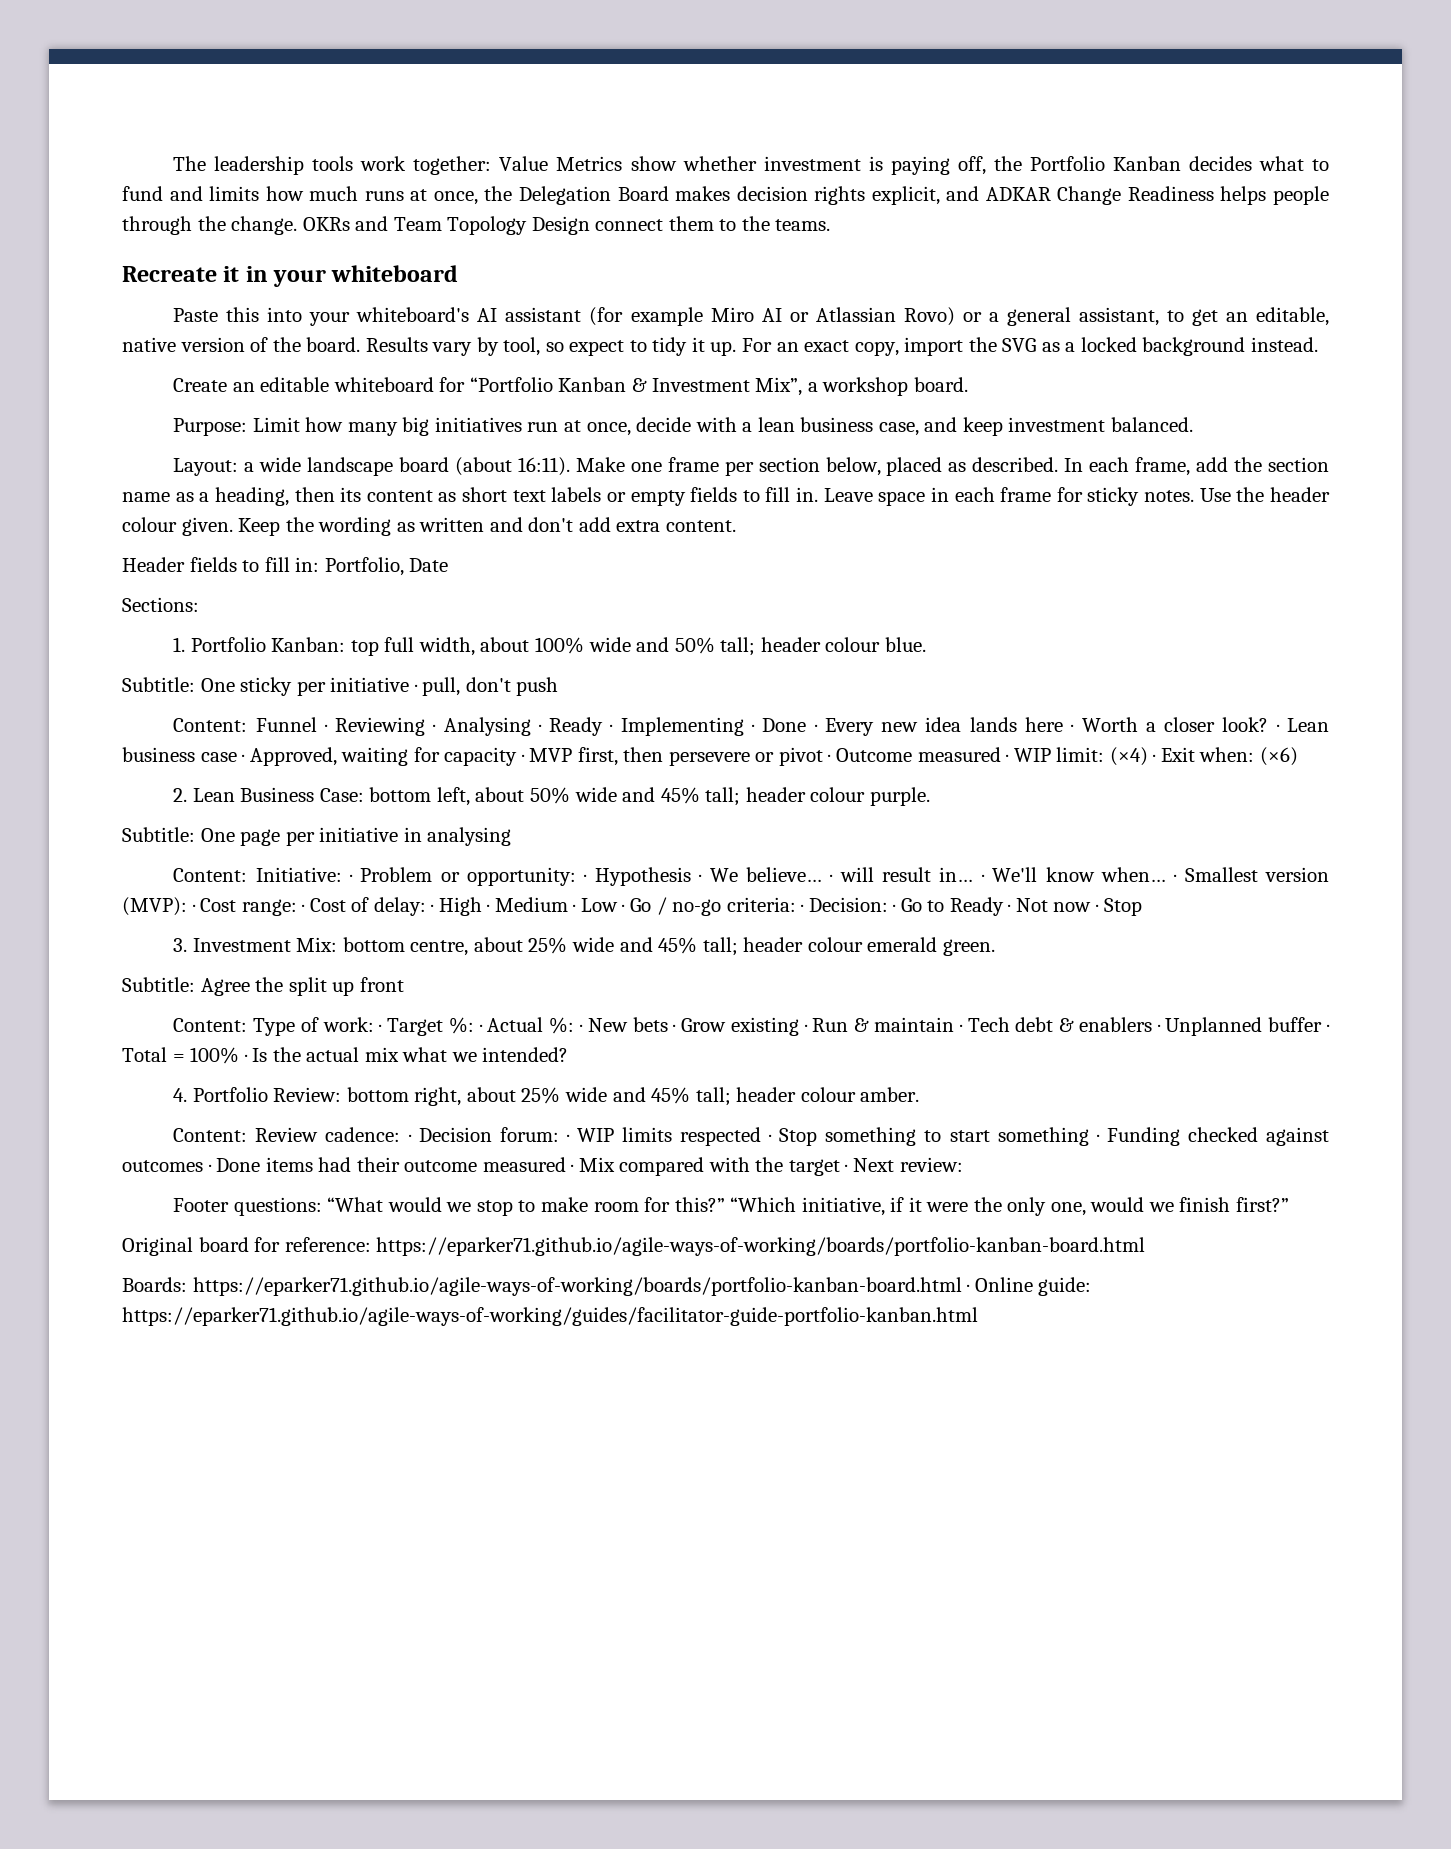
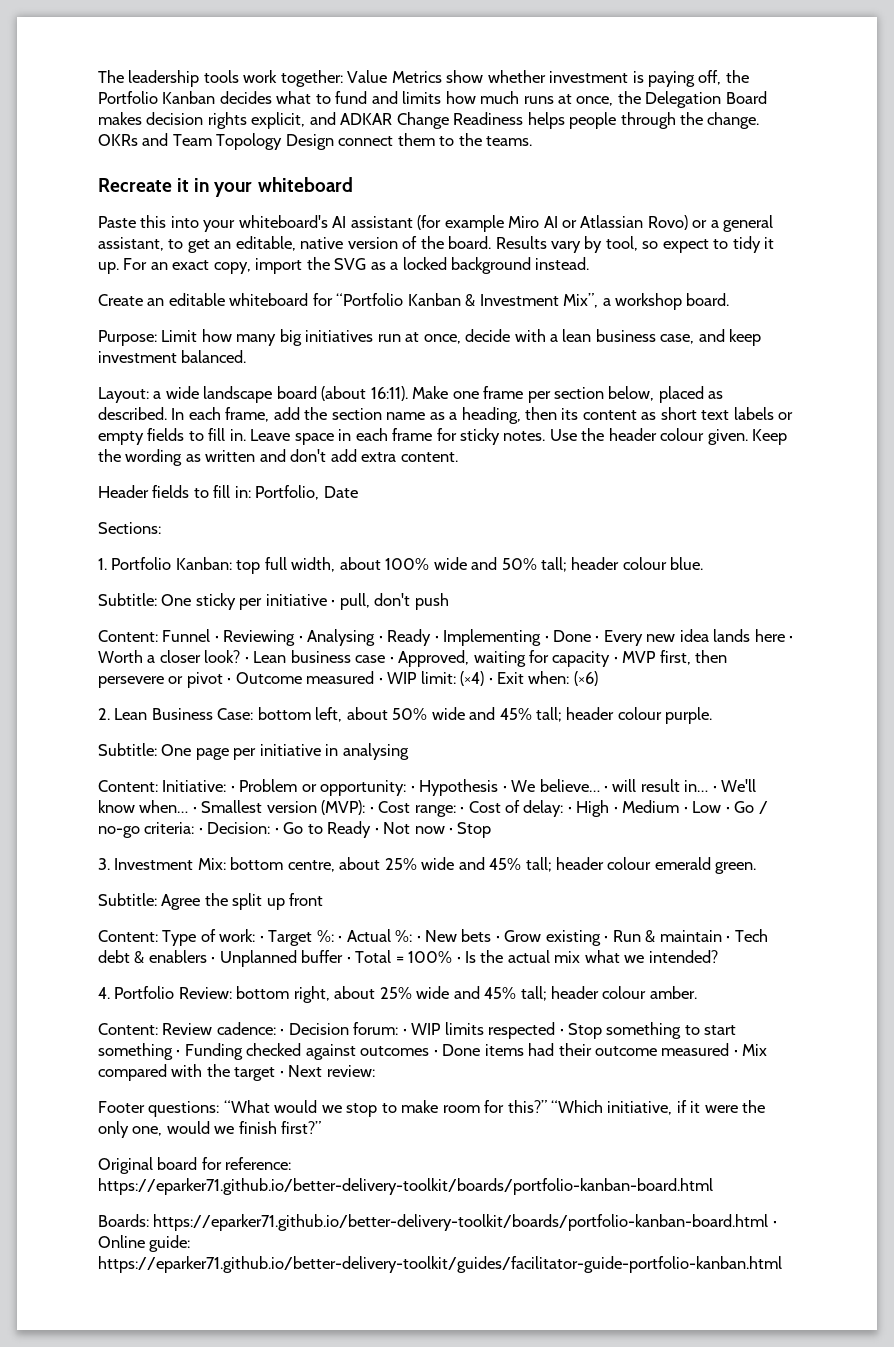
- Original board for reference: https://eparker71.github.io/agile-ways-of-working/boards/portfolio-kanban-board.html
+ Original board for reference: https://eparker71.github.io/better-delivery-toolkit/boards/portfolio-kanban-board.html
- Boards: https://eparker71.github.io/agile-ways-of-working/boards/portfolio-kanban-board.html · Online guide: https://eparker71.github.io/agile-ways-of-working/guides/facilitator-guide-portfolio-kanban.html
+ Boards: https://eparker71.github.io/better-delivery-toolkit/boards/portfolio-kanban-board.html · Online guide: https://eparker71.github.io/better-delivery-toolkit/guides/facilitator-guide-portfolio-kanban.html

